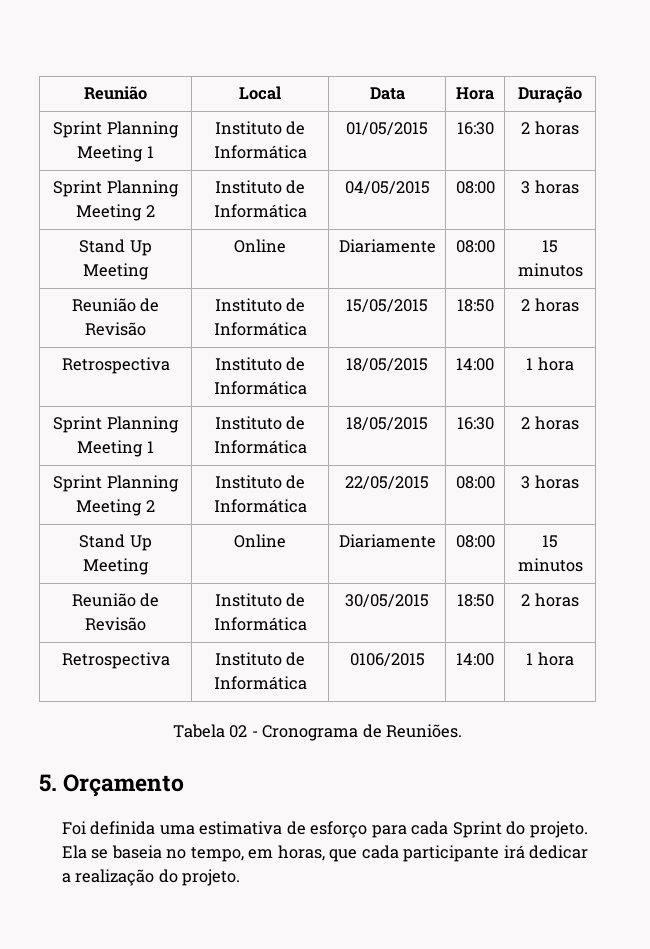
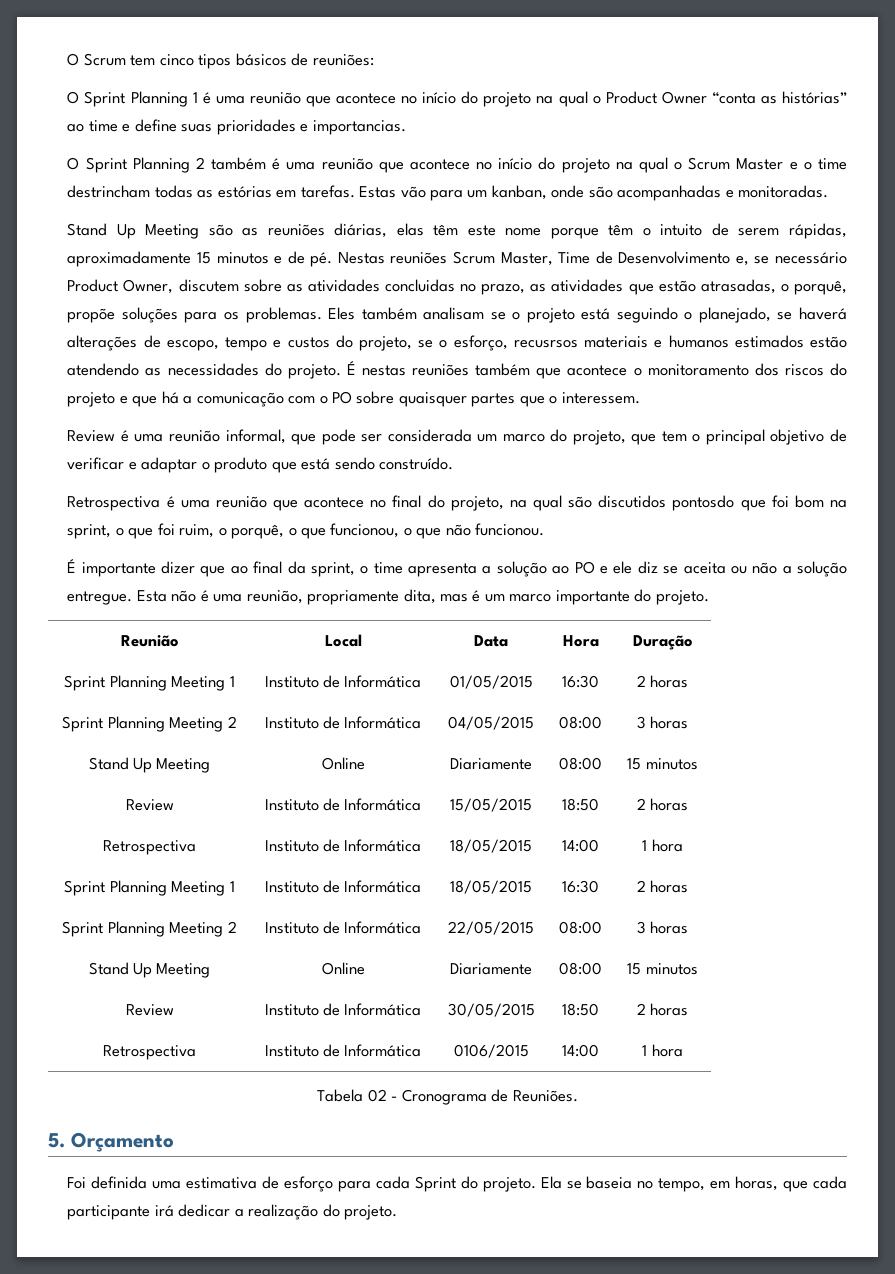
+ O Scrum tem cinco tipos básicos de reuniões:
+ O Sprint Planning 1 é uma reunião que acontece no início do projeto na qual o Product Owner “conta as histórias” ao time e define suas prioridades e importancias.
+ O Sprint Planning 2 também é uma reunião que acontece no início do projeto na qual o Scrum Master e o time destrincham todas as estórias em tarefas. Estas vão para um kanban, onde são acompanhadas e monitoradas.
+ Stand Up Meeting são as reuniões diárias, elas têm este nome porque têm o intuito de serem rápidas, aproximadamente 15 minutos e de pé. Nestas reuniões Scrum Master, Time de Desenvolvimento e, se necessário Product Owner, discutem sobre as atividades concluidas no prazo, as atividades que estão atrasadas, o porquê, propõe soluções para os problemas. Eles também analisam se o projeto está seguindo o planejado, se haverá alterações de escopo, tempo e custos do projeto, se o esforço, recusrsos materiais e humanos estimados estão atendendo as necessidades do projeto. É nestas reuniões também que acontece o monitoramento dos riscos do projeto e que há a comunicação com o PO sobre quaisquer partes que o interessem.
+ Review é uma reunião informal, que pode ser considerada um marco do projeto, que tem o principal objetivo de verificar e adaptar o produto que está sendo construído.
+ Retrospectiva é uma reunião que acontece no final do projeto, na qual são discutidos pontosdo que foi bom na sprint, o que foi ruim, o porquê, o que funcionou, o que não funcionou.
+ É importante dizer que ao final da sprint, o time apresenta a solução ao PO e ele diz se aceita ou não a solução entregue. Esta não é uma reunião, propriamente dita, mas é um marco importante do projeto.
- Reunião de Revisão | Instituto de Informática | 15/05/2015 | 18:50 | 2 horas
+ Review | Instituto de Informática | 15/05/2015 | 18:50 | 2 horas
- Reunião de Revisão | Instituto de Informática | 30/05/2015 | 18:50 | 2 horas
+ Review | Instituto de Informática | 30/05/2015 | 18:50 | 2 horas

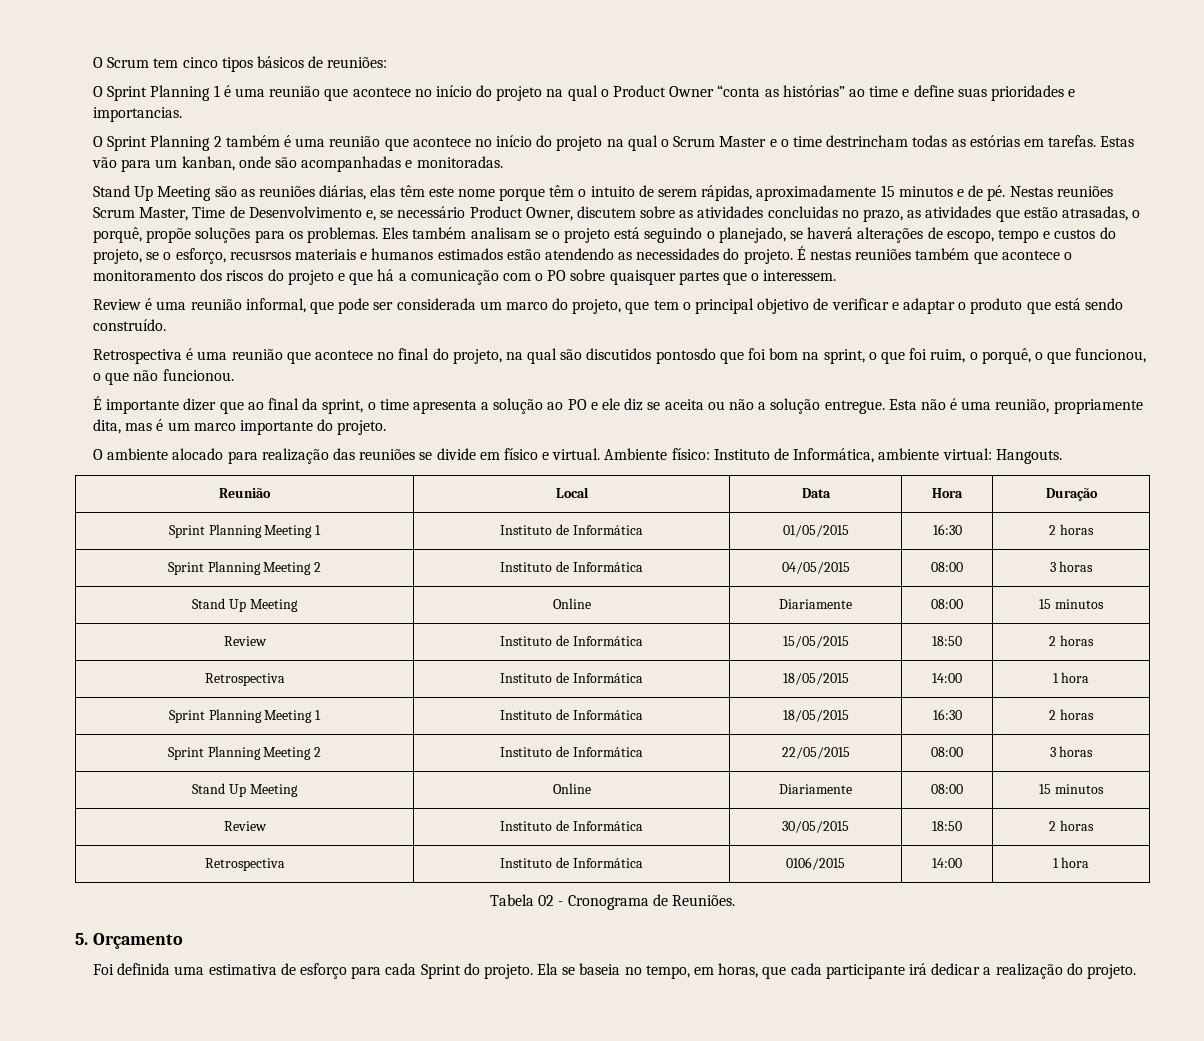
+ O ambiente alocado para realização das reuniões se divide em físico e virtual. Ambiente físico: Instituto de Informática, ambiente virtual: Hangouts.

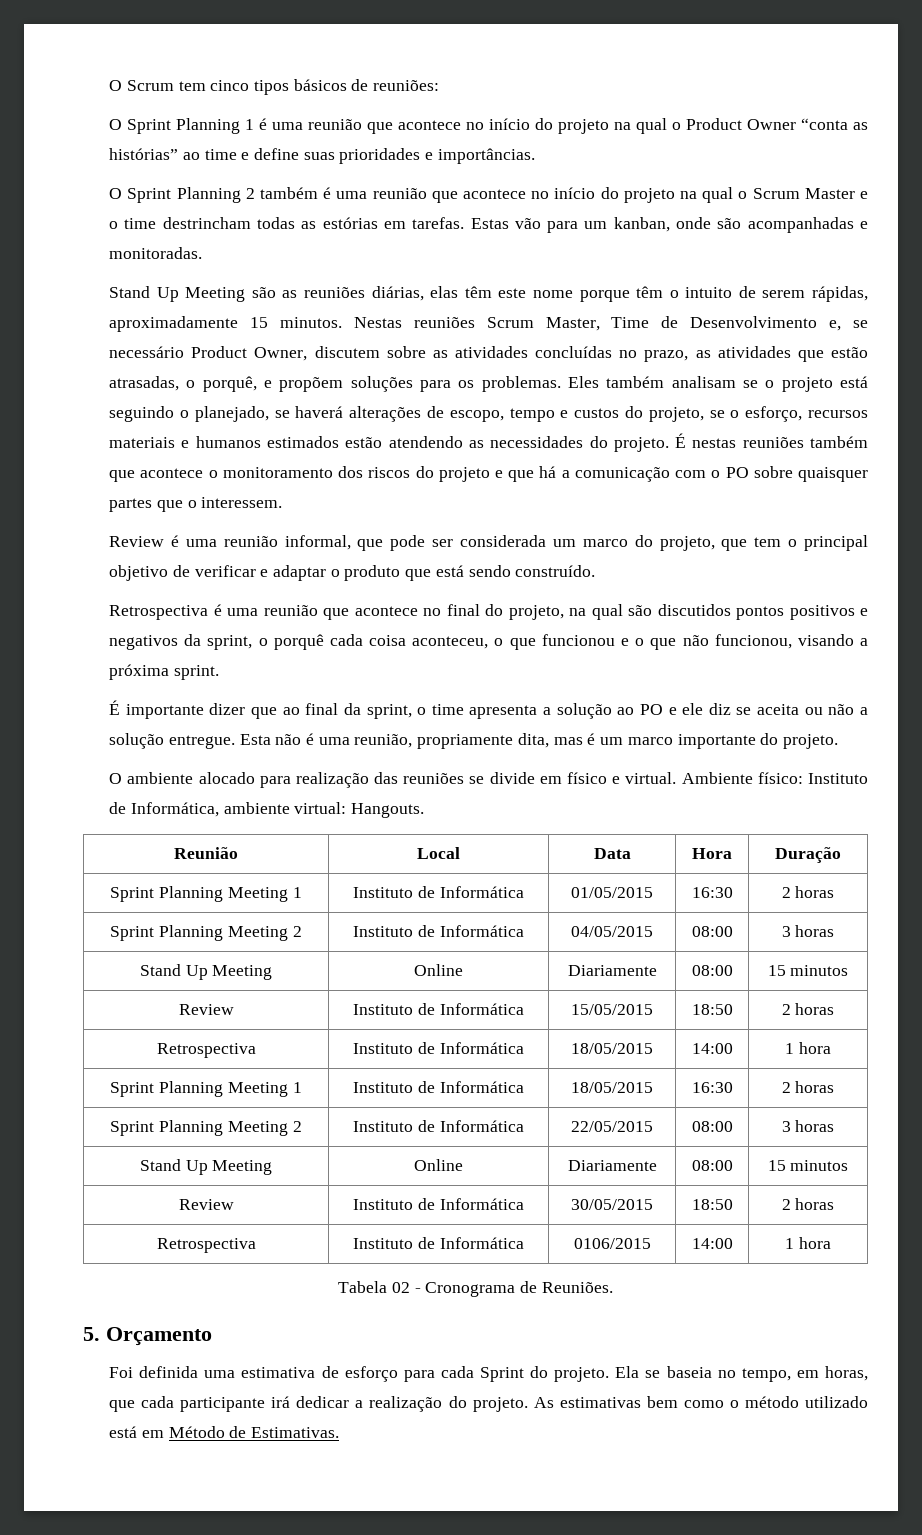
- O Sprint Planning 1 é uma reunião que acontece no início do projeto na qual o Product Owner “conta as histórias” ao time e define suas prioridades e importancias.
+ O Sprint Planning 1 é uma reunião que acontece no início do projeto na qual o Product Owner “conta as histórias” ao time e define suas prioridades e importâncias.
- Stand Up Meeting são as reuniões diárias, elas têm este nome porque têm o intuito de serem rápidas, aproximadamente 15 minutos e de pé.
+ Stand Up Meeting são as reuniões diárias, elas têm este nome porque têm o intuito de serem rápidas, aproximadamente 15 minutos.
- Nestas reuniões Scrum Master, Time de Desenvolvimento e, se necessário Product Owner, discutem sobre as atividades concluidas no prazo, as atividades que estão atrasadas, o porquê, propõe soluções para os problemas.
+ Nestas reuniões Scrum Master, Time de Desenvolvimento e, se necessário Product Owner, discutem sobre as atividades concluídas no prazo, as atividades que estão atrasadas, o porquê, e propõem soluções para os problemas.
- Eles também analisam se o projeto está seguindo o planejado, se haverá alterações de escopo, tempo e custos do projeto, se o esforço, recusrsos materiais e humanos estimados estão atendendo as necessidades do projeto.
+ Eles também analisam se o projeto está seguindo o planejado, se haverá alterações de escopo, tempo e custos do projeto, se o esforço, recursos materiais e humanos estimados estão atendendo as necessidades do projeto.
- Retrospectiva é uma reunião que acontece no final do projeto, na qual são discutidos pontosdo que foi bom na sprint, o que foi ruim, o porquê, o que funcionou, o que não funcionou.
+ Retrospectiva é uma reunião que acontece no final do projeto, na qual são discutidos pontos positivos e negativos da sprint, o porquê cada coisa aconteceu, o que funcionou e o que não funcionou, visando a próxima sprint.
+ As estimativas bem como o método utilizado está em Método de Estimativas.

